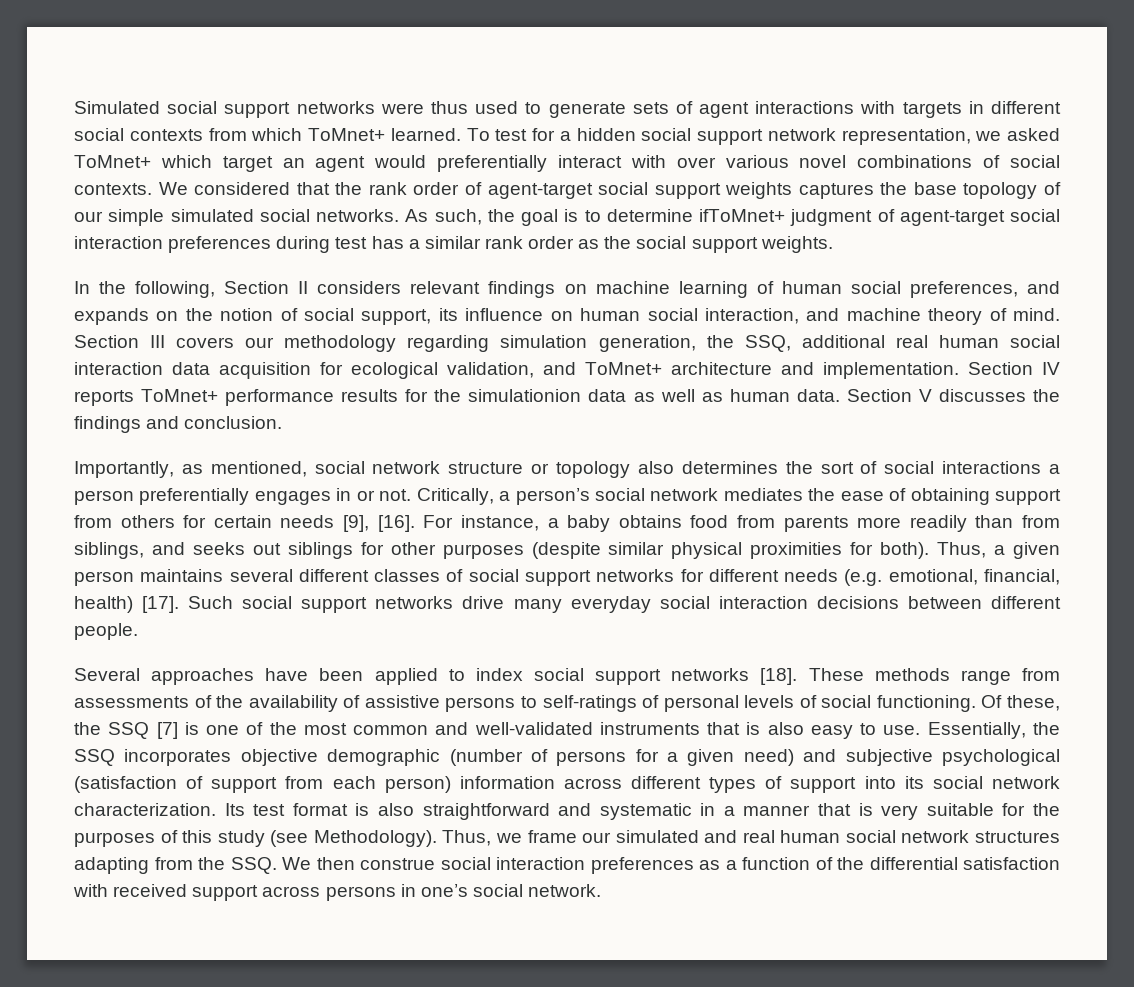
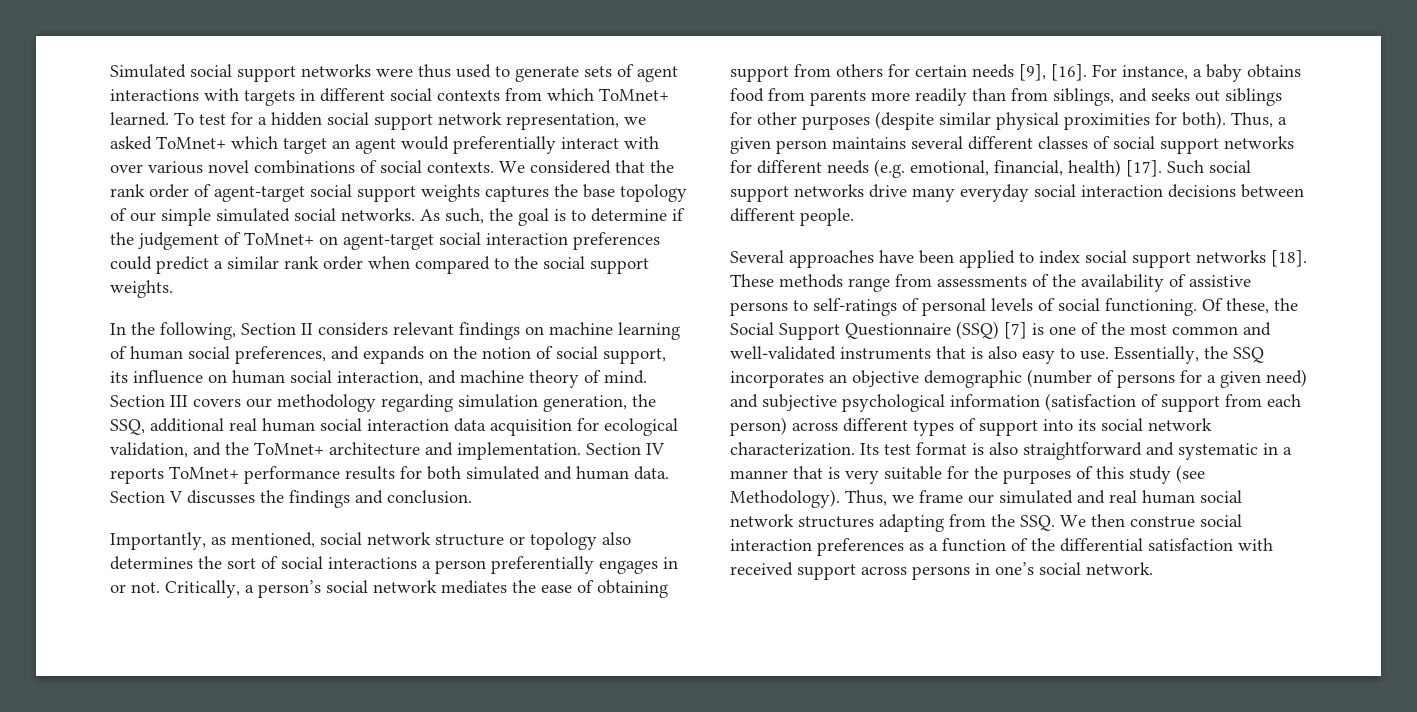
- As such, the goal is to determine ifToMnet+ judgment of agent-target social interaction preferences during test has a similar rank order as the social support weights.
+ As such, the goal is to determine if the judgement of ToMnet+ on agent-target social interaction preferences could predict a similar rank order when compared to the social support weights.
- Section III covers our methodology regarding simulation generation, the SSQ, additional real human social interaction data acquisition for ecological validation, and ToMnet+ architecture and implementation.
+ Section III covers our methodology regarding simulation generation, the SSQ, additional real human social interaction data acquisition for ecological validation, and the ToMnet+ architecture and implementation.
- Section IV reports ToMnet+ performance results for the simulationion data as well as human data.
+ Section IV reports ToMnet+ performance results for both simulated and human data.
- Of these, the SSQ [7] is one of the most common and well-validated instruments that is also easy to use.
+ Of these, the Social Support Questionnaire (SSQ) [7] is one of the most common and well-validated instruments that is also easy to use.
- Essentially, the SSQ incorporates objective demographic (number of persons for a given need) and subjective psychological (satisfaction of support from each person) information across different types of support into its social network characterization.
+ Essentially, the SSQ incorporates an objective demographic (number of persons for a given need) and subjective psychological information (satisfaction of support from each person) across different types of support into its social network characterization.

